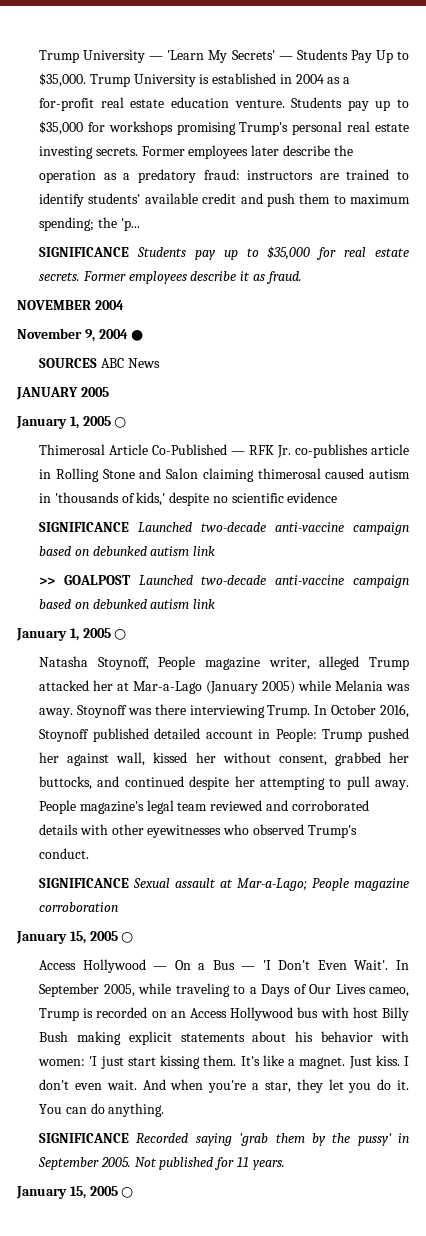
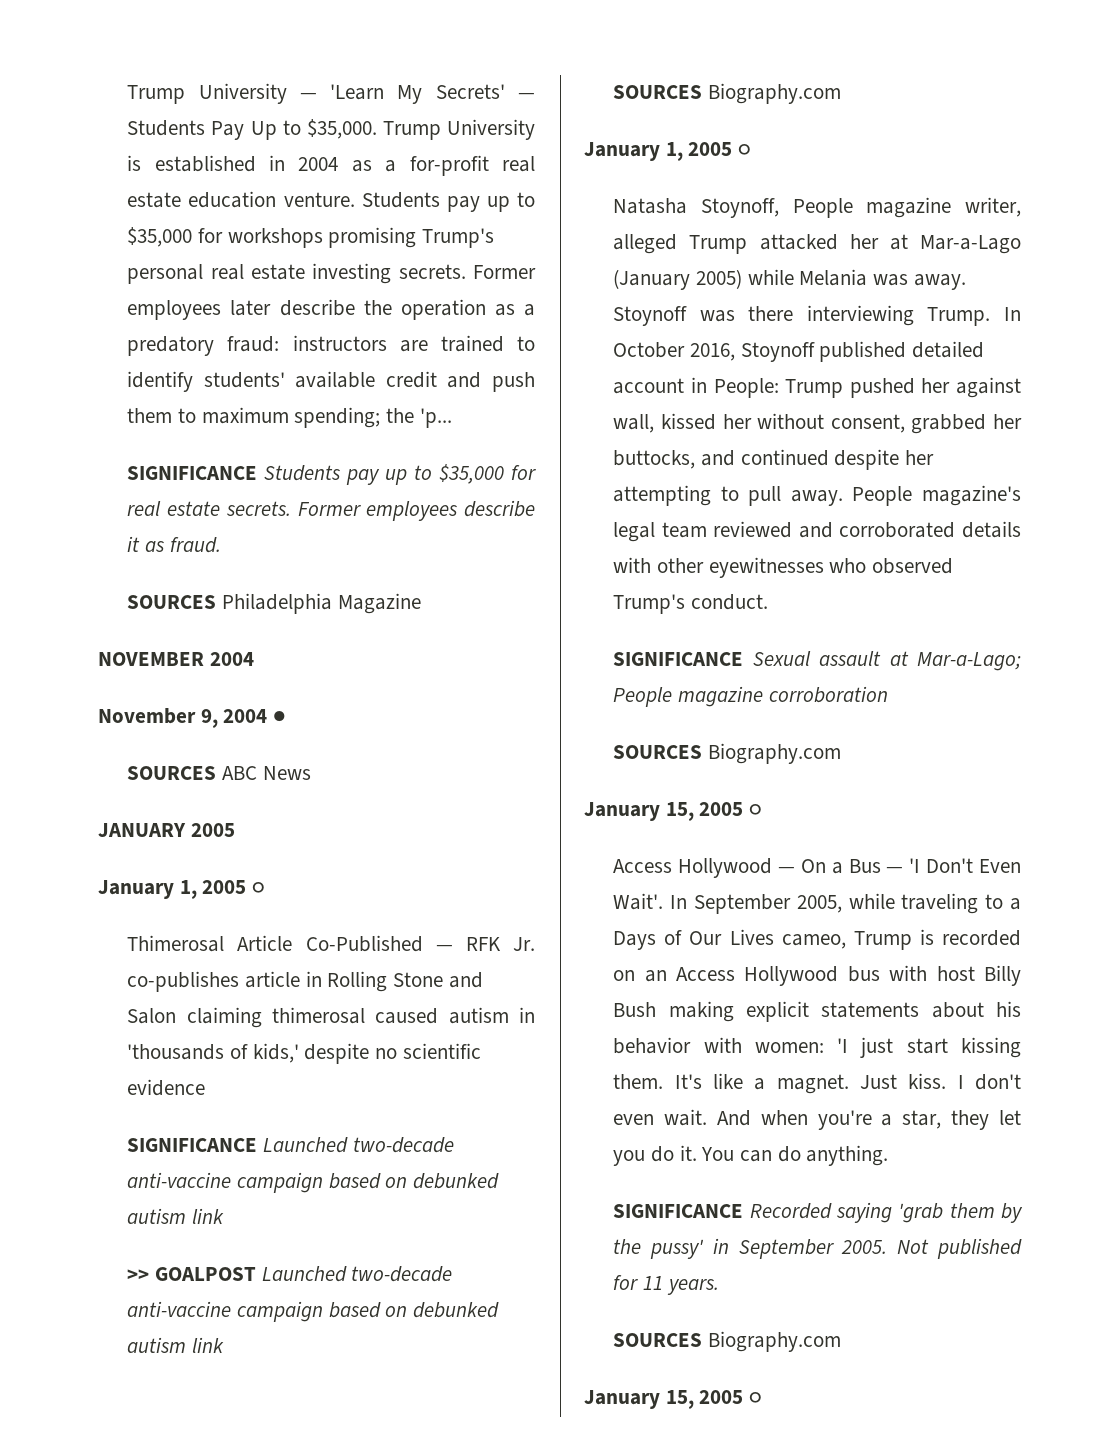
+ SOURCES Philadelphia Magazine
  >> GOALPOST Launched two-decade anti-vaccine campaign based on debunked autism link
+ SOURCES Biography.com
  SIGNIFICANCE Sexual assault at Mar-a-Lago; People magazine corroboration
+ SOURCES Biography.com
  Not published for 11 years.
+ SOURCES Biography.com

